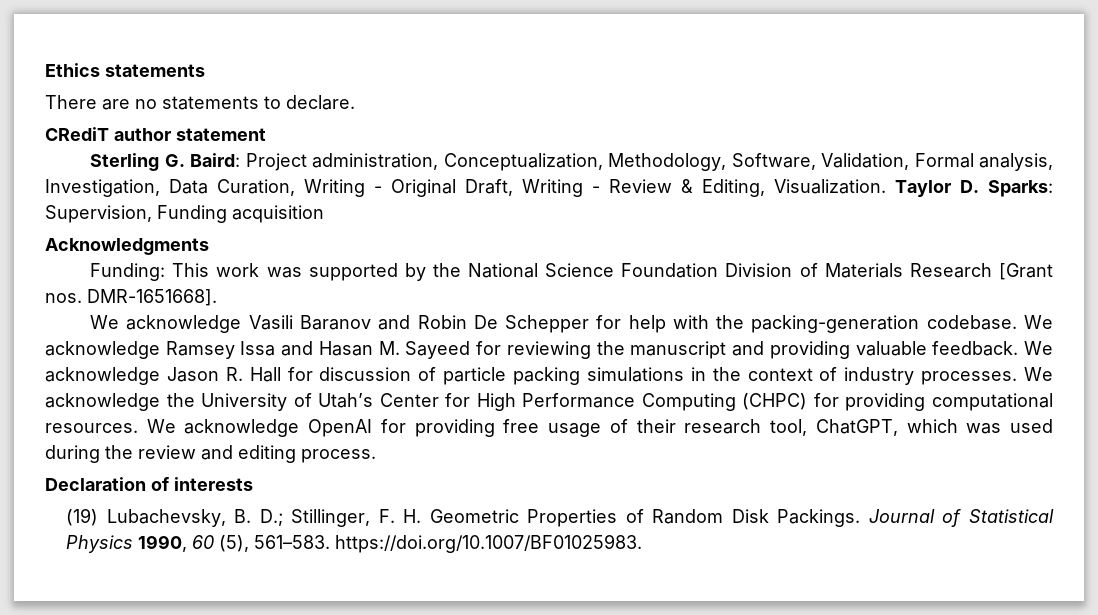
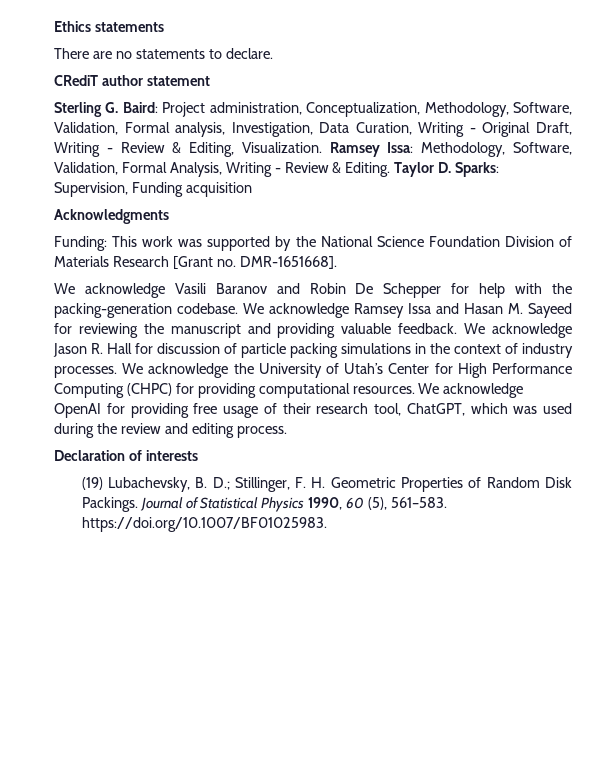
+ Ramsey Issa: Methodology, Software, Validation, Formal Analysis, Writing - Review & Editing.
- Funding: This work was supported by the National Science Foundation Division of Materials Research [Grant nos. DMR-1651668].
+ Funding: This work was supported by the National Science Foundation Division of Materials Research [Grant no. DMR-1651668].

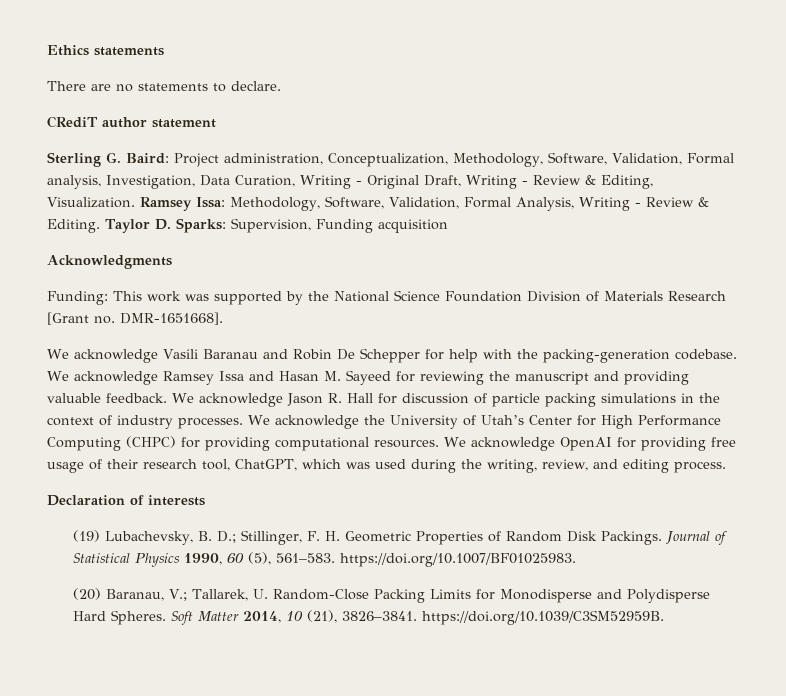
- We acknowledge Vasili Baranov and Robin De Schepper for help with the packing-generation codebase.
+ We acknowledge Vasili Baranau and Robin De Schepper for help with the packing-generation codebase.
- We acknowledge OpenAI for providing free usage of their research tool, ChatGPT, which was used during the review and editing process.
+ We acknowledge OpenAI for providing free usage of their research tool, ChatGPT, which was used during the writing, review, and editing process.
+ (20) Baranau, V.; Tallarek, U. Random-Close Packing Limits for Monodisperse and Polydisperse Hard Spheres. Soft Matter 2014, 10 (21), 3826–3841. https://doi.org/10.1039/C3SM52959B.

